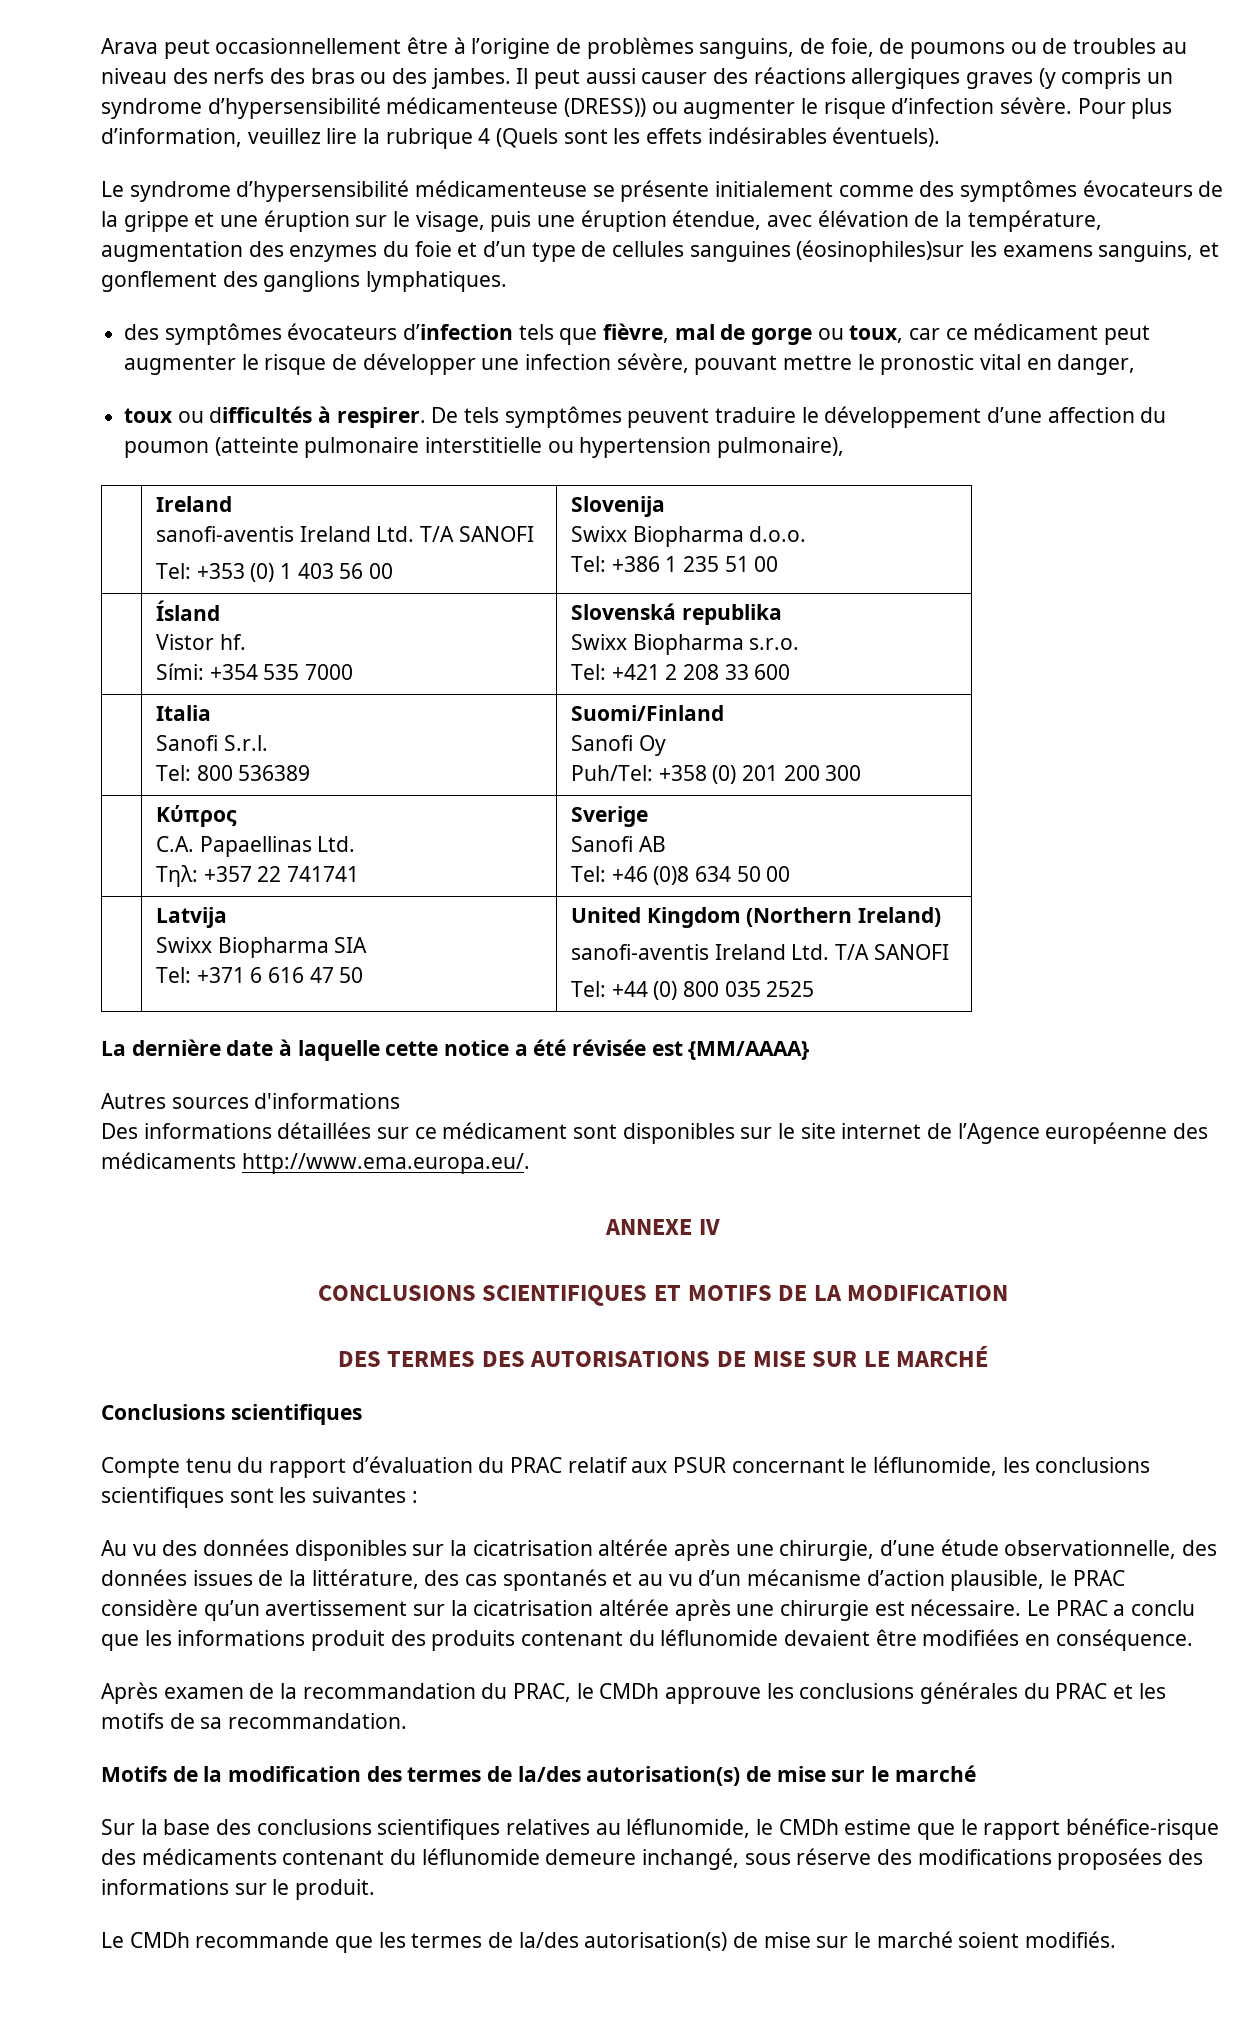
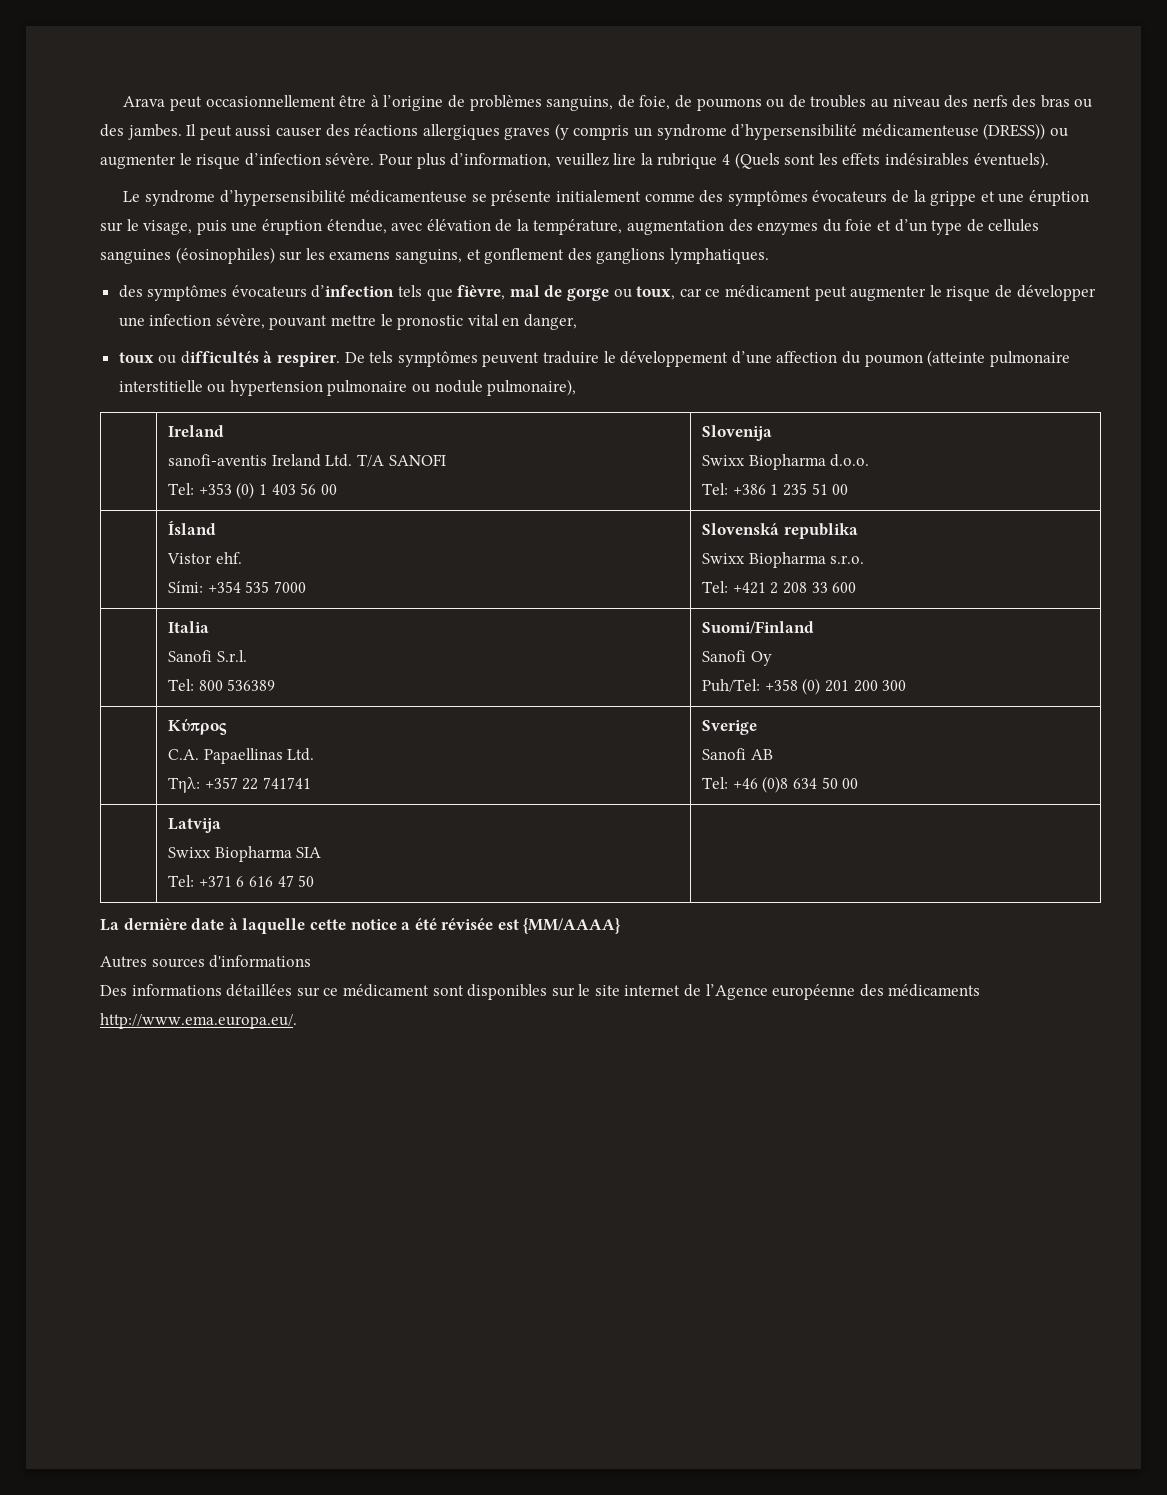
- Le syndrome d’hypersensibilité médicamenteuse se présente initialement comme des symptômes évocateurs de la grippe et une éruption sur le visage, puis une éruption étendue, avec élévation de la température, augmentation des enzymes du foie et d’un type de cellules sanguines (éosinophiles)sur les examens sanguins, et gonflement des ganglions lymphatiques.
+ Le syndrome d’hypersensibilité médicamenteuse se présente initialement comme des symptômes évocateurs de la grippe et une éruption sur le visage, puis une éruption étendue, avec élévation de la température, augmentation des enzymes du foie et d’un type de cellules sanguines (éosinophiles) sur les examens sanguins, et gonflement des ganglions lymphatiques.
- De tels symptômes peuvent traduire le développement d’une affection du poumon (atteinte pulmonaire interstitielle ou hypertension pulmonaire),
+ De tels symptômes peuvent traduire le développement d’une affection du poumon (atteinte pulmonaire interstitielle ou hypertension pulmonaire ou nodule pulmonaire),
  | Ísland
- Vistor hf.
+ Vistor ehf.
  | Latvija
  Swixx Biopharma SIA
- Tel: +371 6 616 47 50 | United Kingdom (Northern Ireland)
- sanofi-aventis Ireland Ltd. T/A SANOFI
- Tel: +44 (0) 800 035 2525
+ Tel: +371 6 616 47 50 |
- ANNEXE IV
- CONCLUSIONS SCIENTIFIQUES ET MOTIFS DE LA MODIFICATION
- DES TERMES DES AUTORISATIONS DE MISE SUR LE MARCHÉ
- Conclusions scientifiques
- Compte tenu du rapport d’évaluation du PRAC relatif aux PSUR concernant le léflunomide, les conclusions scientifiques sont les suivantes :
- Au vu des données disponibles sur la cicatrisation altérée après une chirurgie, d’une étude observationnelle, des données issues de la littérature, des cas spontanés et au vu d’un mécanisme d’action plausible, le PRAC considère qu’un avertissement sur la cicatrisation altérée après une chirurgie est nécessaire. Le PRAC a conclu que les informations produit des produits contenant du léflunomide devaient être modifiées en conséquence.
- Après examen de la recommandation du PRAC, le CMDh approuve les conclusions générales du PRAC et les motifs de sa recommandation.
- Motifs de la modification des termes de la/des autorisation(s) de mise sur le marché
- Sur la base des conclusions scientifiques relatives au léflunomide, le CMDh estime que le rapport bénéfice-risque des médicaments contenant du léflunomide demeure inchangé, sous réserve des modifications proposées des informations sur le produit.
- Le CMDh recommande que les termes de la/des autorisation(s) de mise sur le marché soient modifiés.

